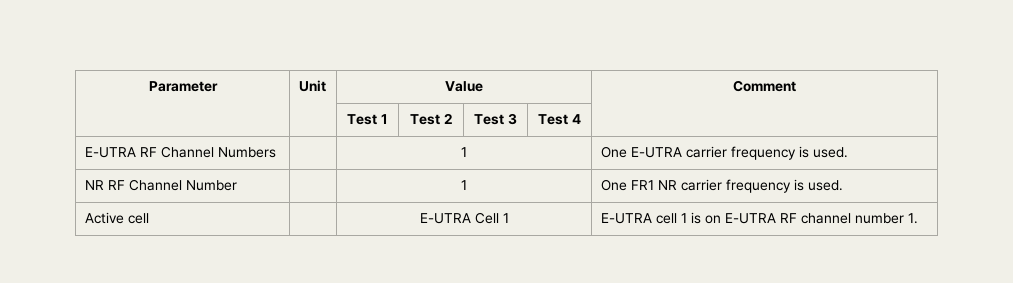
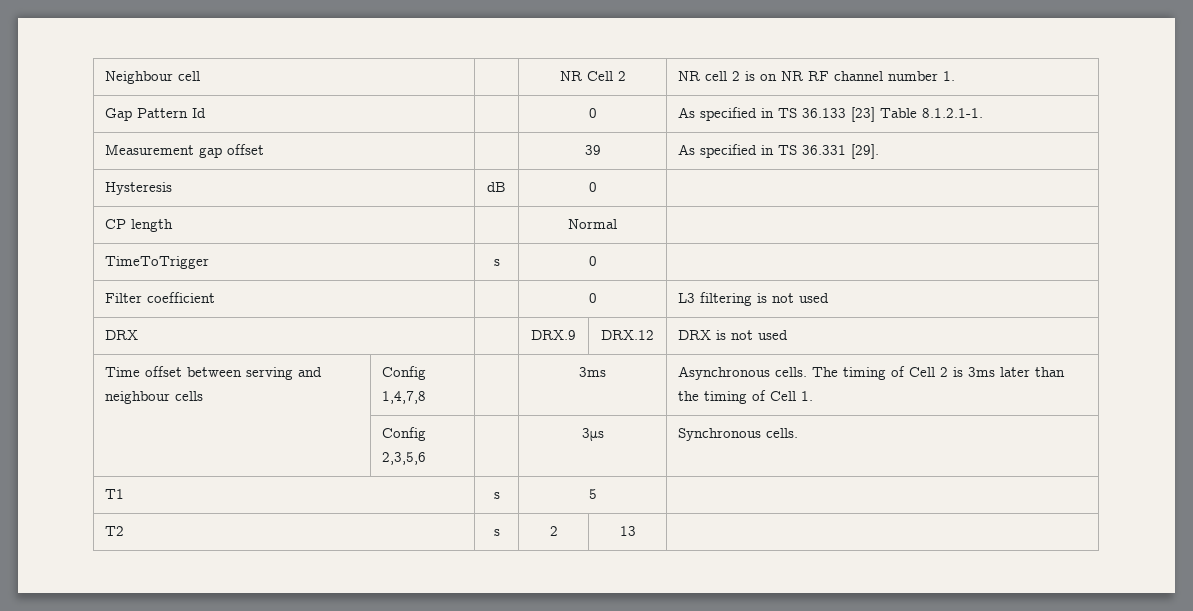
- Parameter | Unit | Value | Comment
- | | Test 1 | Test 2 | Test 3 | Test 4 |
- E-UTRA RF Channel Numbers | | 1 | One E-UTRA carrier frequency is used.
- NR RF Channel Number | | 1 | One FR1 NR carrier frequency is used.
- Active cell | | E-UTRA Cell 1 | E-UTRA cell 1 is on E-UTRA RF channel number 1.
+ Neighbour cell | | NR Cell 2 | NR cell 2 is on NR RF channel number 1.
+ Gap Pattern Id | | 0 | As specified in TS 36.133 [23] Table 8.1.2.1-1.
+ Measurement gap offset | | 39 | As specified in TS 36.331 [29].
+ Hysteresis | dB | 0 |
+ CP length | | Normal |
+ TimeToTrigger | s | 0 |
+ Filter coefficient | | 0 | L3 filtering is not used
+ DRX | | DRX.9 | DRX.12 | DRX is not used
+ Time offset between serving and neighbour cells | Config 1,4,7,8 | | 3ms | Asynchronous cells. The timing of Cell 2 is 3ms later than the timing of Cell 1.
+ | Config 2,3,5,6 | | 3μs | Synchronous cells.
+ T1 | s | 5 |
+ T2 | s | 2 | 13 |

